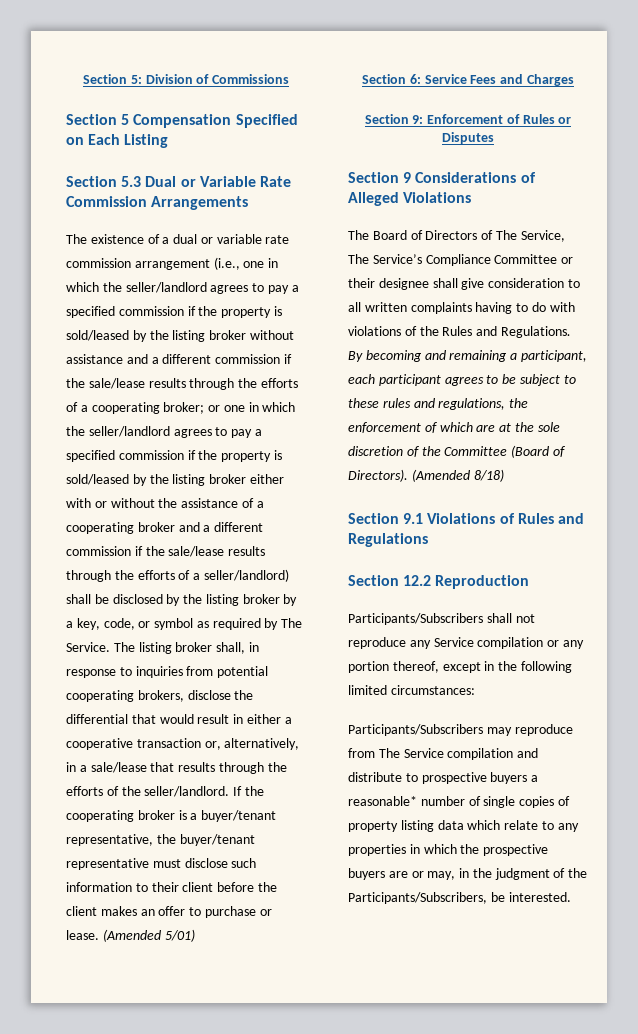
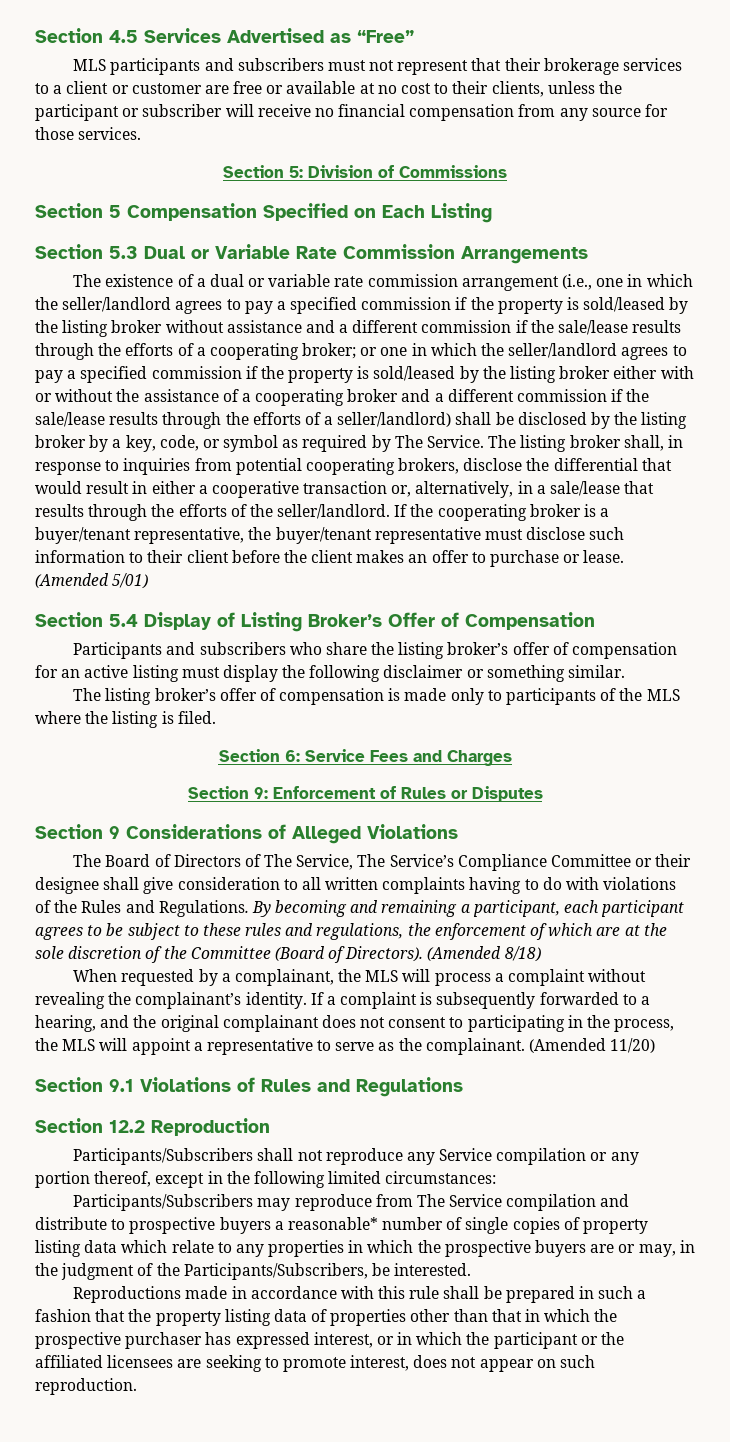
+ Section 4.5 Services Advertised as “Free”
+ MLS participants and subscribers must not represent that their brokerage services to a client or customer are free or available at no cost to their clients, unless the participant or subscriber will receive no financial compensation from any source for those services.
+ Section 5.4 Display of Listing Broker’s Offer of Compensation
+ Participants and subscribers who share the listing broker’s offer of compensation for an active listing must display the following disclaimer or something similar.
+ The listing broker’s offer of compensation is made only to participants of the MLS where the listing is filed.
+ When requested by a complainant, the MLS will process a complaint without revealing the complainant’s identity. If a complaint is subsequently forwarded to a hearing, and the original complainant does not consent to participating in the process, the MLS will appoint a representative to serve as the complainant. (Amended 11/20)
+ Reproductions made in accordance with this rule shall be prepared in such a fashion that the property listing data of properties other than that in which the prospective purchaser has expressed interest, or in which the participant or the affiliated licensees are seeking to promote interest, does not appear on such reproduction.

